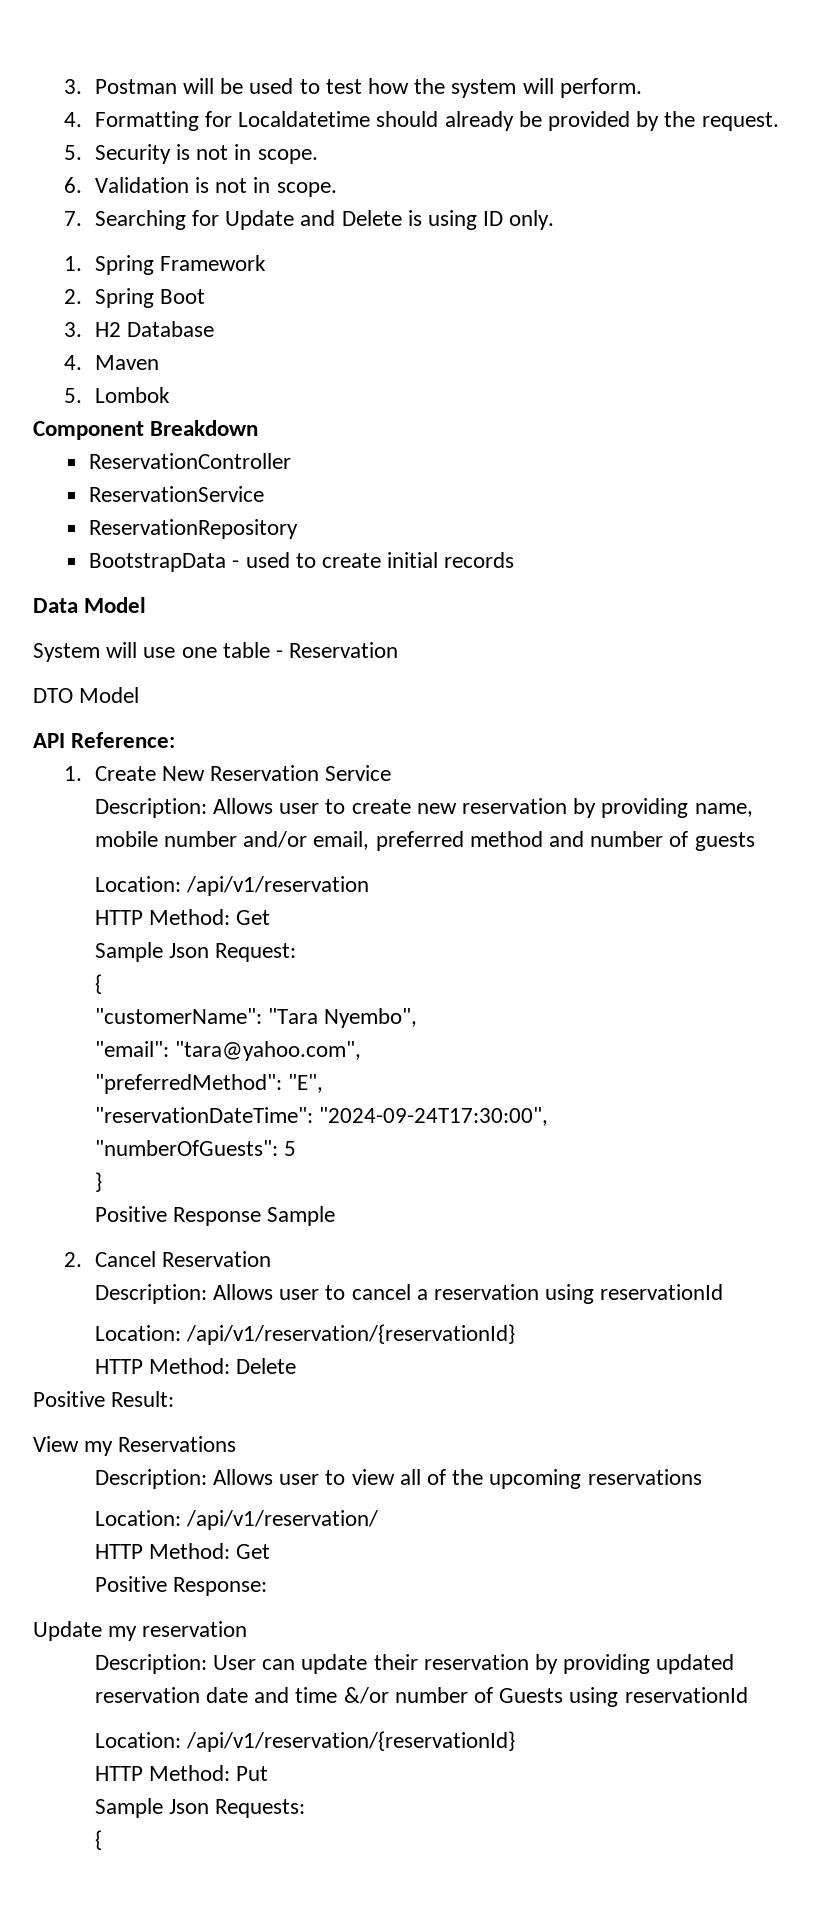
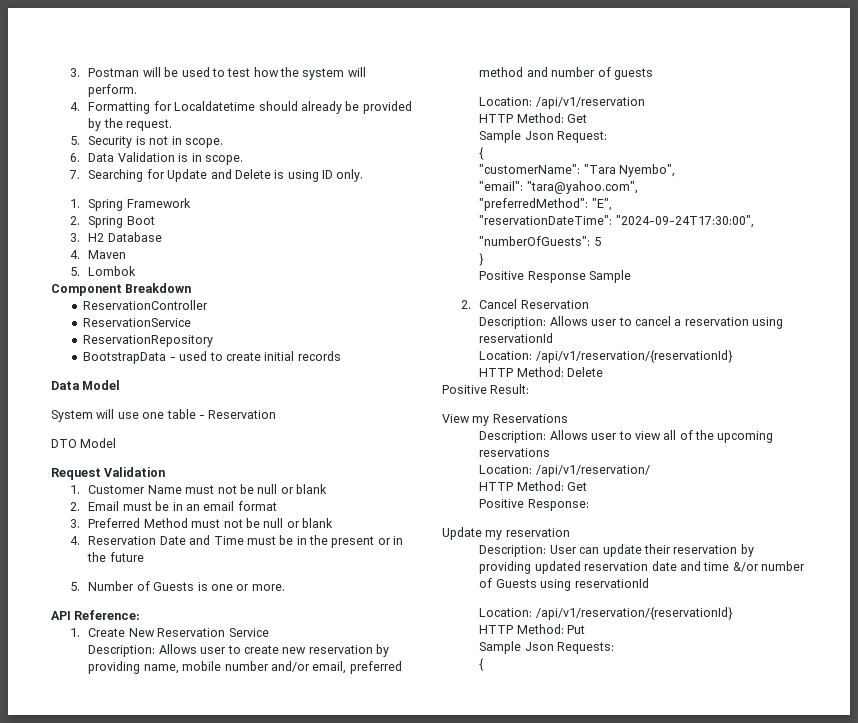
- 6. Validation is not in scope.
+ 6. Data Validation is in scope.
+ Request Validation
+ 1. Customer Name must not be null or blank
+ 2. Email must be in an email format
+ 3. Preferred Method must not be null or blank
+ 4. Reservation Date and Time must be in the present or in the future
+ 5. Number of Guests is one or more.

